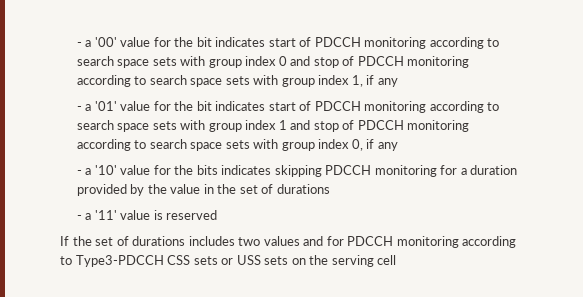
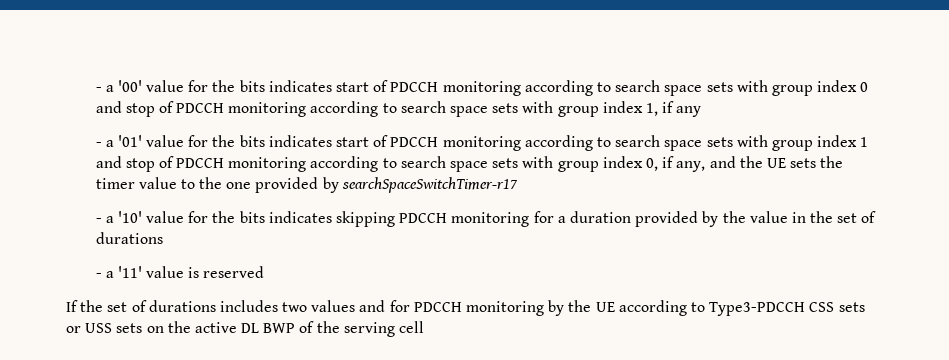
- - a '00' value for the bit indicates start of PDCCH monitoring according to search space sets with group index 0 and stop of PDCCH monitoring according to search space sets with group index 1, if any
+ - a '00' value for the bits indicates start of PDCCH monitoring according to search space sets with group index 0 and stop of PDCCH monitoring according to search space sets with group index 1, if any
- - a '01' value for the bit indicates start of PDCCH monitoring according to search space sets with group index 1 and stop of PDCCH monitoring according to search space sets with group index 0, if any
+ - a '01' value for the bits indicates start of PDCCH monitoring according to search space sets with group index 1 and stop of PDCCH monitoring according to search space sets with group index 0, if any, and the UE sets the timer value to the one provided by searchSpaceSwitchTimer-r17
- If the set of durations includes two values and for PDCCH monitoring according to Type3-PDCCH CSS sets or USS sets on the serving cell
+ If the set of durations includes two values and for PDCCH monitoring by the UE according to Type3-PDCCH CSS sets or USS sets on the active DL BWP of the serving cell

